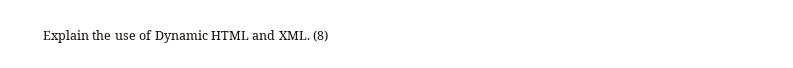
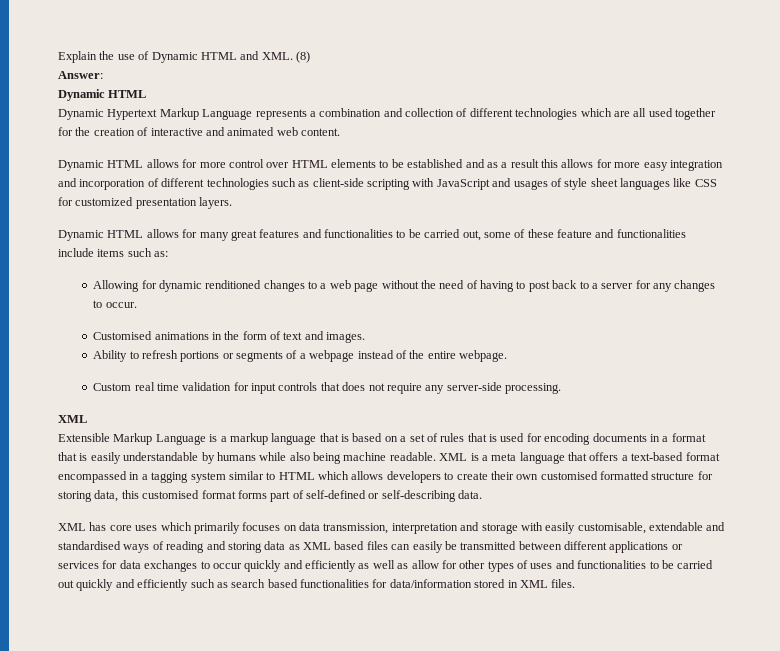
+ Answer:
+ Dynamic HTML
+ Dynamic Hypertext Markup Language represents a combination and collection of different technologies which are all used together for the creation of interactive and animated web content.
+ Dynamic HTML allows for more control over HTML elements to be established and as a result this allows for more easy integration and incorporation of different technologies such as client-side scripting with JavaScript and usages of style sheet languages like CSS for customized presentation layers.
+ Dynamic HTML allows for many great features and functionalities to be carried out, some of these feature and functionalities include items such as:
+ Allowing for dynamic renditioned changes to a web page without the need of having to post back to a server for any changes to occur.
+ Customised animations in the form of text and images.
+ Ability to refresh portions or segments of a webpage instead of the entire webpage.
+ Custom real time validation for input controls that does not require any server-side processing.
+ XML
+ Extensible Markup Language is a markup language that is based on a set of rules that is used for encoding documents in a format that is easily understandable by humans while also being machine readable. XML is a meta language that offers a text-based format encompassed in a tagging system similar to HTML which allows developers to create their own customised formatted structure for storing data, this customised format forms part of self-defined or self-describing data.
+ XML has core uses which primarily focuses on data transmission, interpretation and storage with easily customisable, extendable and standardised ways of reading and storing data as XML based files can easily be transmitted between different applications or services for data exchanges to occur quickly and efficiently as well as allow for other types of uses and functionalities to be carried out quickly and efficiently such as search based functionalities for data/information stored in XML files.

